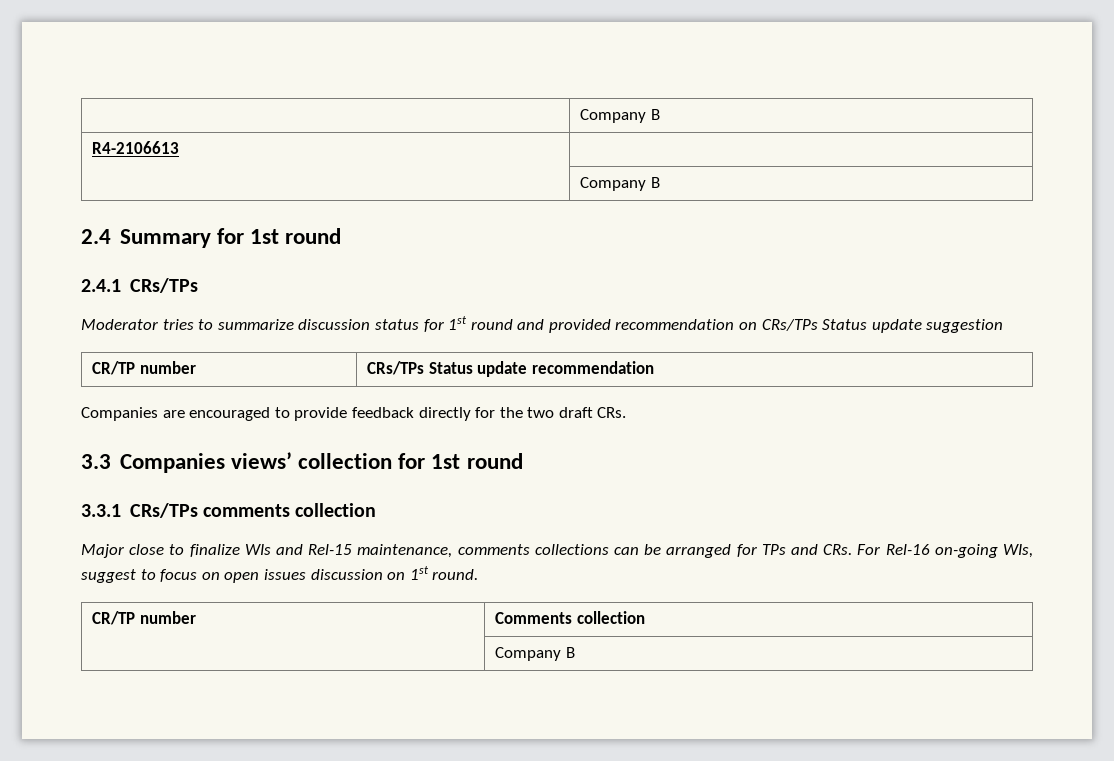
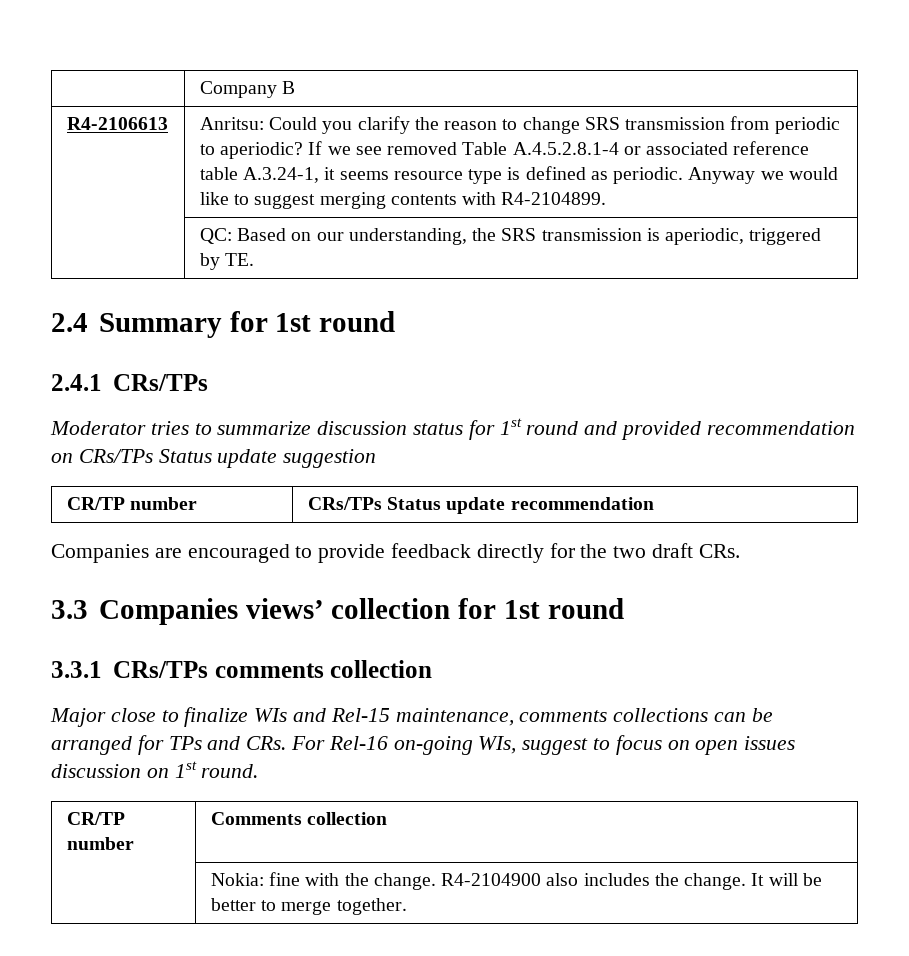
- R4-2106613 |
- | Company B
+ R4-2106613 | Anritsu: Could you clarify the reason to change SRS transmission from periodic to aperiodic? If we see removed Table A.4.5.2.8.1-4 or associated reference table A.3.24-1, it seems resource type is defined as periodic. Anyway we would like to suggest merging contents with R4-2104899.
+ | QC: Based on our understanding, the SRS transmission is aperiodic, triggered by TE.
  CR/TP number | Comments collection
- | Company B
+ | Nokia: fine with the change. R4-2104900 also includes the change. It will be better to merge together.

